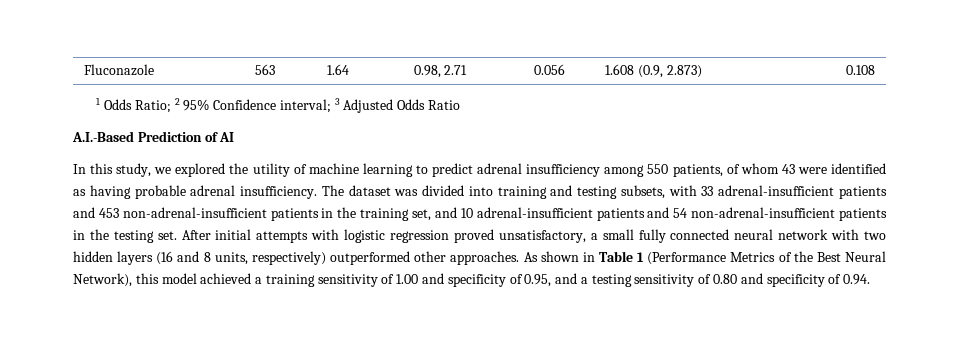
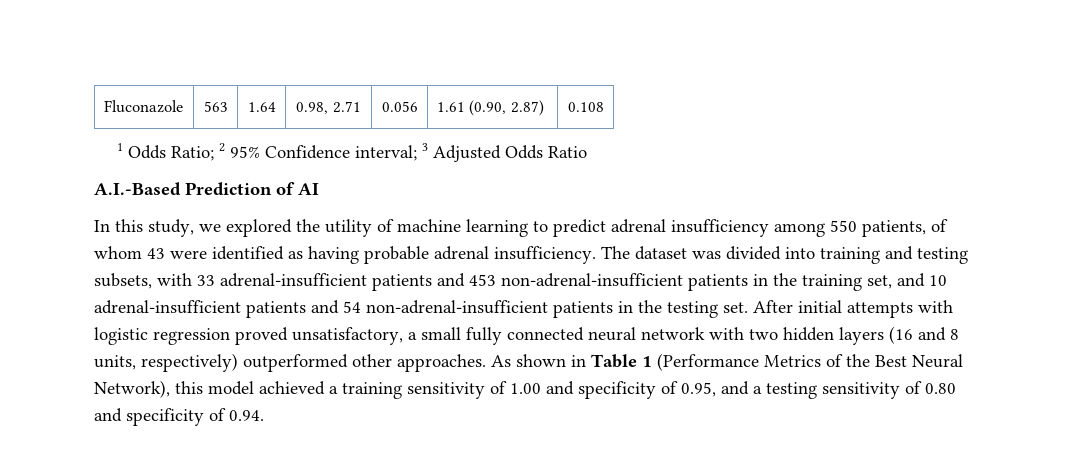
- Fluconazole | 563 | 1.64 | 0.98, 2.71 | 0.056 | 1.608 (0.9, 2.873) | 0.108
+ Fluconazole | 563 | 1.64 | 0.98, 2.71 | 0.056 | 1.61 (0.90, 2.87) | 0.108

